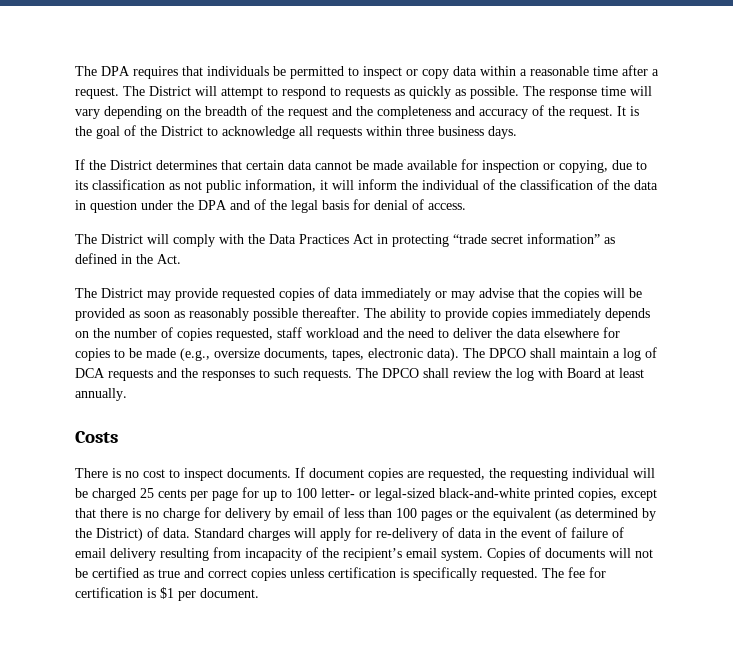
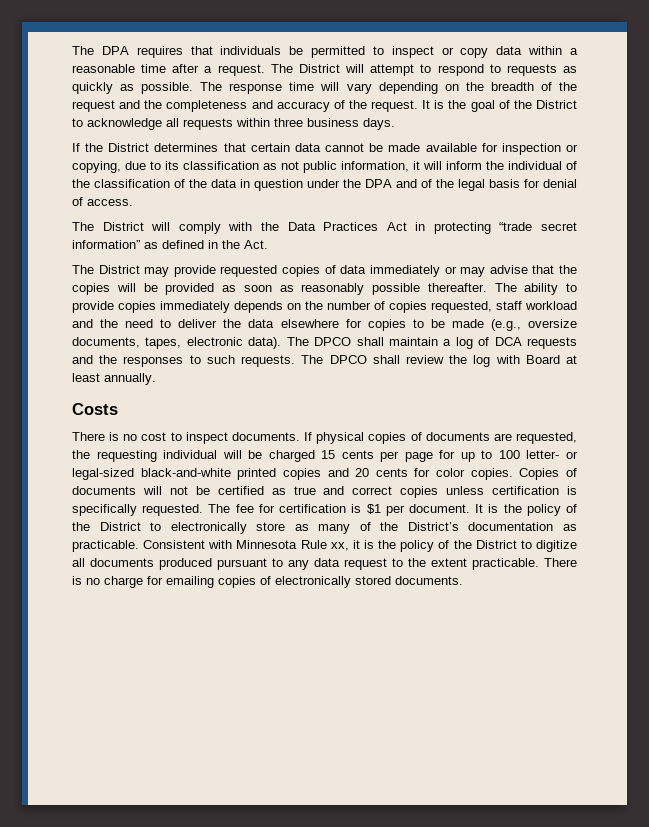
- If document copies are requested, the requesting individual will be charged 25 cents per page for up to 100 letter- or legal-sized black-and-white printed copies, except that there is no charge for delivery by email of less than 100 pages or the equivalent (as determined by the District) of data. Standard charges will apply for re-delivery of data in the event of failure of email delivery resulting from incapacity of the recipient’s email system.
+ If physical copies of documents are requested, the requesting individual will be charged 15 cents per page for up to 100 letter- or legal-sized black-and-white printed copies and 20 cents for color copies.
+ It is the policy of the District to electronically store as many of the District’s documentation as practicable. Consistent with Minnesota Rule xx, it is the policy of the District to digitize all documents produced pursuant to any data request to the extent practicable. There is no charge for emailing copies of electronically stored documents.

